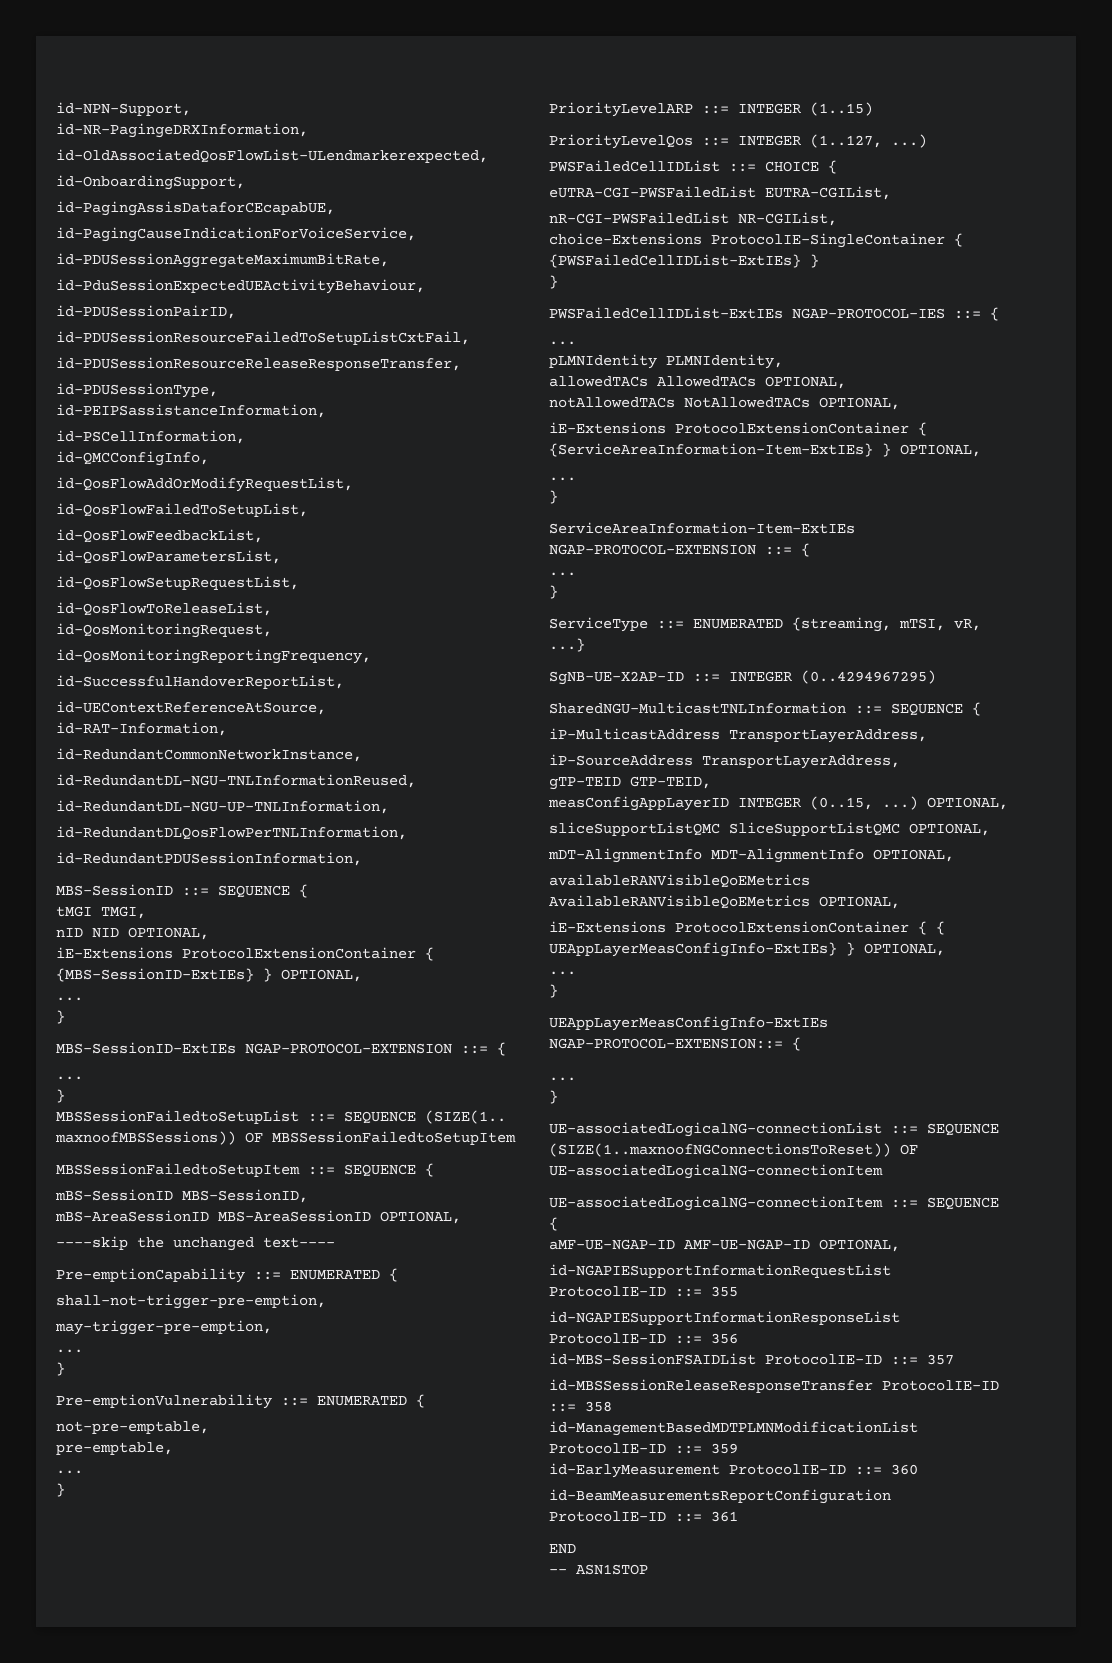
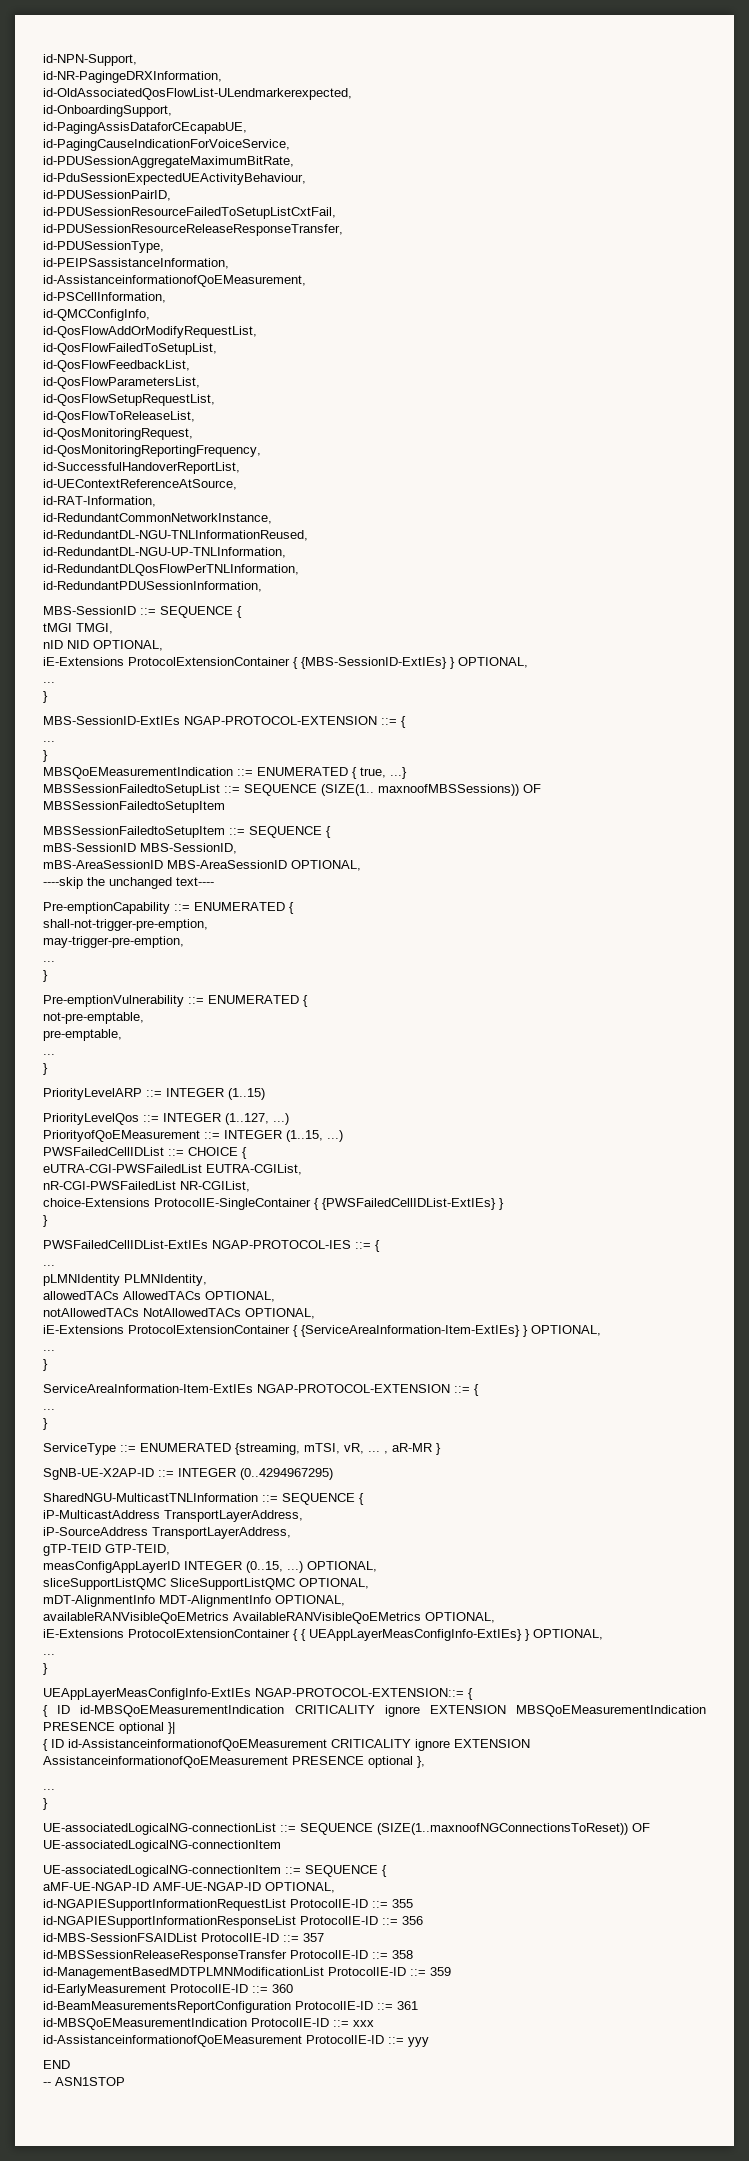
+ id-AssistanceinformationofQoEMeasurement,
+ MBSQoEMeasurementIndication ::= ENUMERATED { true, ...}
+ PriorityofQoEMeasurement ::= INTEGER (1..15, ...)
- ServiceType ::= ENUMERATED {streaming, mTSI, vR, ...}
+ ServiceType ::= ENUMERATED {streaming, mTSI, vR, ... , aR-MR }
+ { ID id-MBSQoEMeasurementIndication CRITICALITY ignore EXTENSION MBSQoEMeasurementIndication PRESENCE optional }|
+ { ID id-AssistanceinformationofQoEMeasurement CRITICALITY ignore EXTENSION AssistanceinformationofQoEMeasurement PRESENCE optional },
+ id-MBSQoEMeasurementIndication ProtocolIE-ID ::= xxx
+ id-AssistanceinformationofQoEMeasurement ProtocolIE-ID ::= yyy

